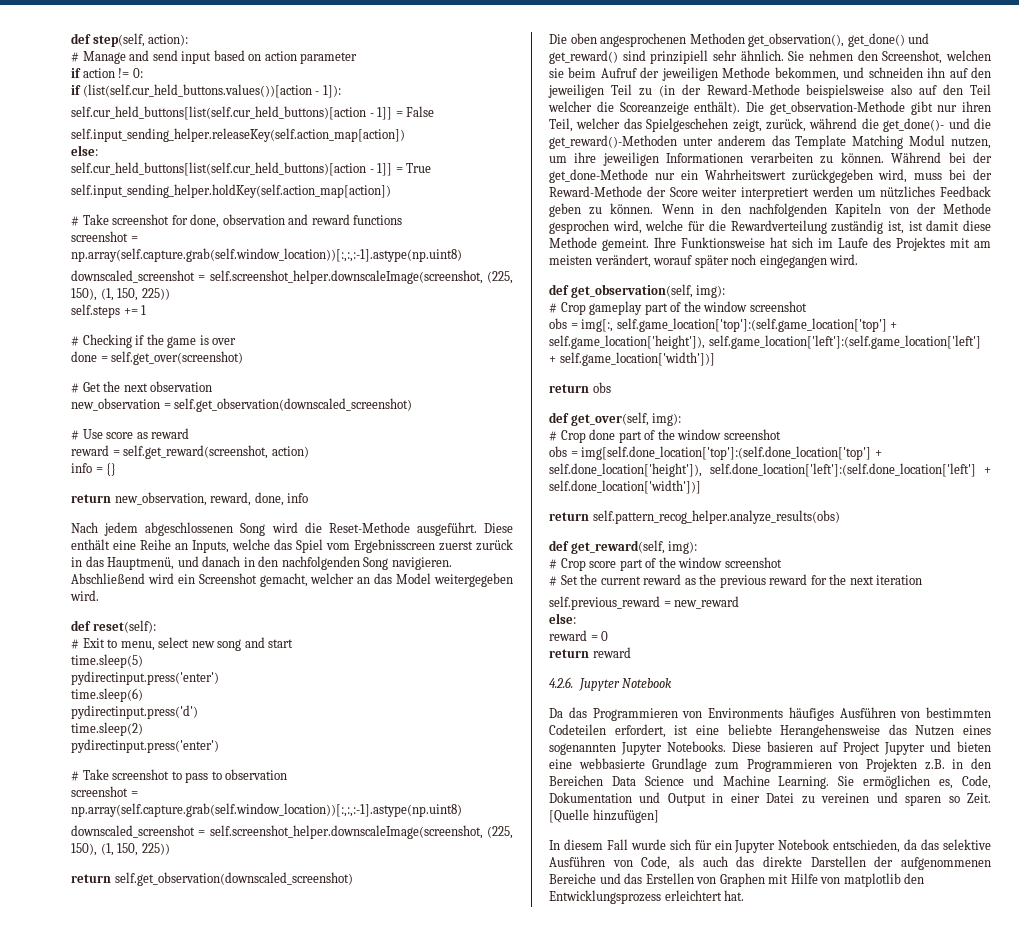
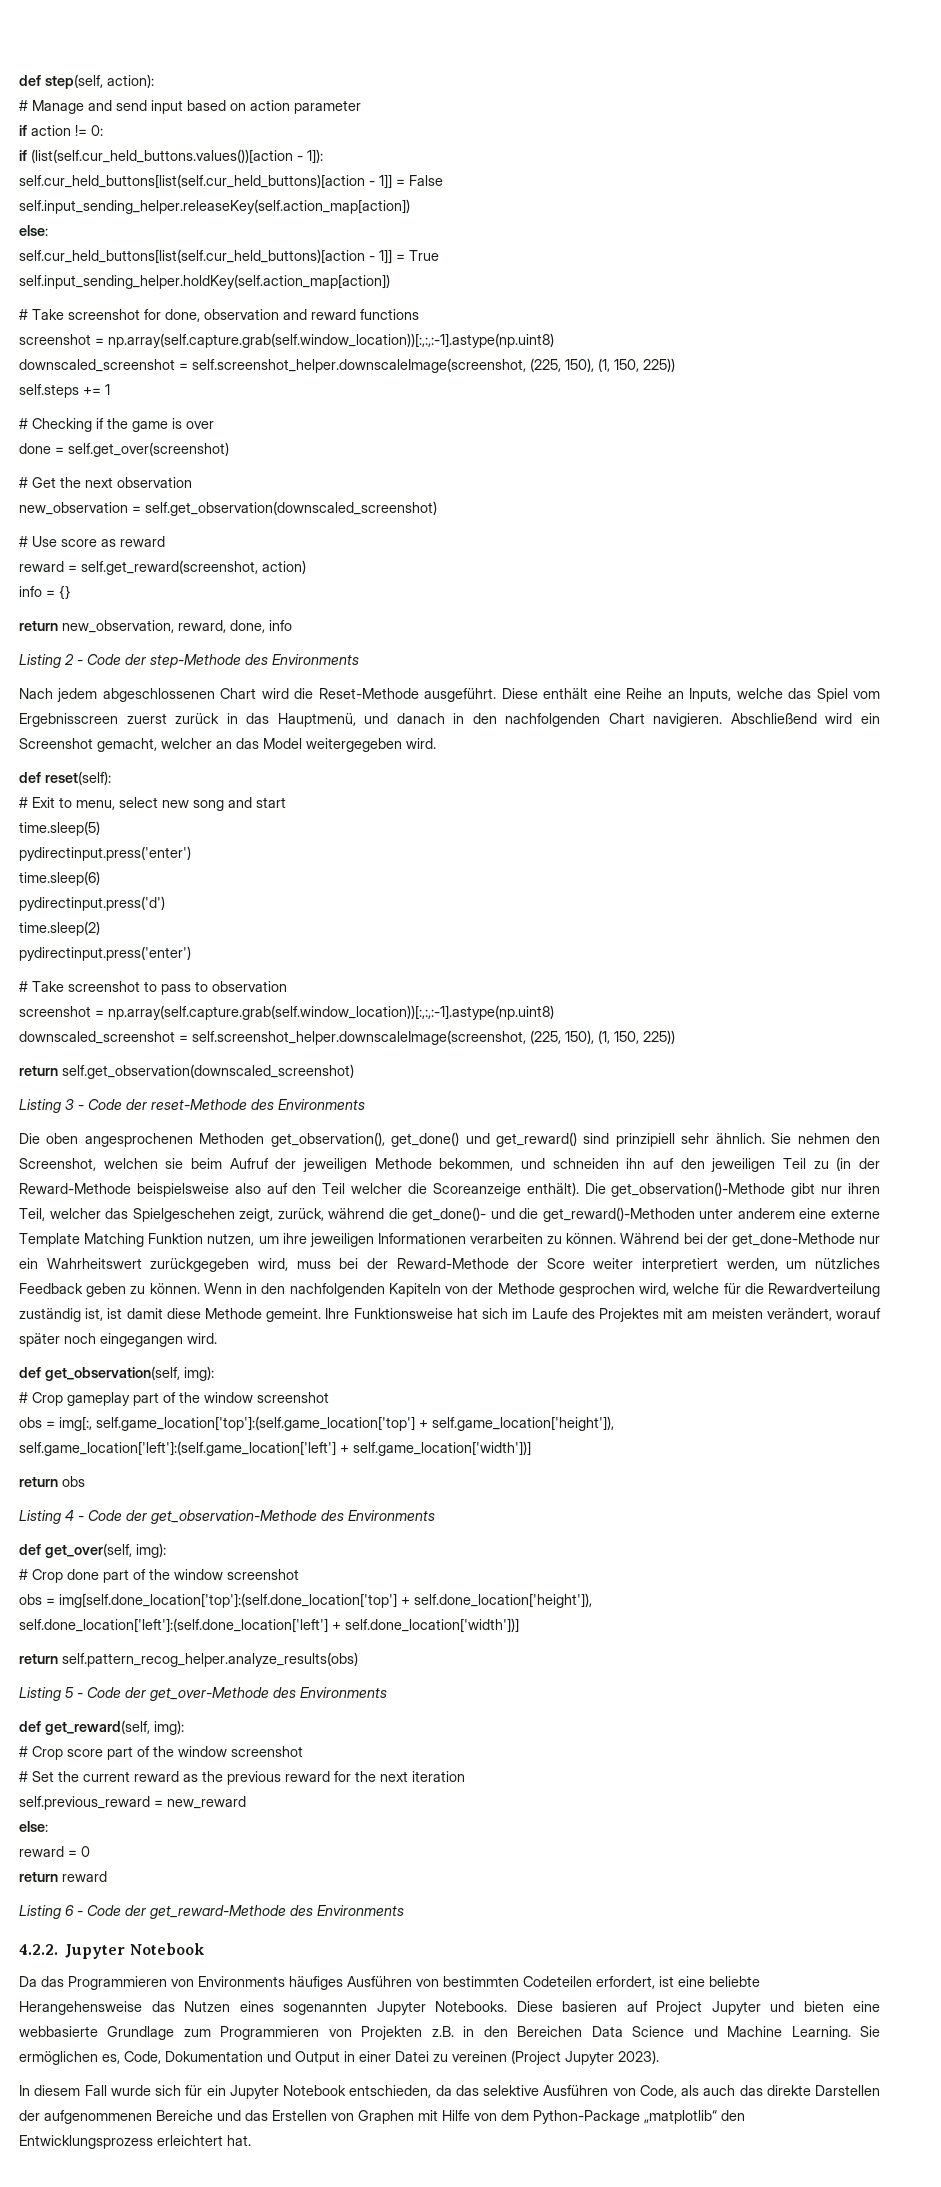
+ Listing 2 - Code der step-Methode des Environments
- Nach jedem abgeschlossenen Song wird die Reset-Methode ausgeführt.
+ Nach jedem abgeschlossenen Chart wird die Reset-Methode ausgeführt.
- Diese enthält eine Reihe an Inputs, welche das Spiel vom Ergebnisscreen zuerst zurück in das Hauptmenü, und danach in den nachfolgenden Song navigieren.
+ Diese enthält eine Reihe an Inputs, welche das Spiel vom Ergebnisscreen zuerst zurück in das Hauptmenü, und danach in den nachfolgenden Chart navigieren.
+ Listing 3 - Code der reset-Methode des Environments
- Die get_observation-Methode gibt nur ihren Teil, welcher das Spielgeschehen zeigt, zurück, während die get_done()- und die get_reward()-Methoden unter anderem das Template Matching Modul nutzen, um ihre jeweiligen Informationen verarbeiten zu können.
+ Die get_observation()-Methode gibt nur ihren Teil, welcher das Spielgeschehen zeigt, zurück, während die get_done()- und die get_reward()-Methoden unter anderem eine externe Template Matching Funktion nutzen, um ihre jeweiligen Informationen verarbeiten zu können.
- Während bei der get_done-Methode nur ein Wahrheitswert zurückgegeben wird, muss bei der Reward-Methode der Score weiter interpretiert werden um nützliches Feedback geben zu können.
+ Während bei der get_done-Methode nur ein Wahrheitswert zurückgegeben wird, muss bei der Reward-Methode der Score weiter interpretiert werden, um nützliches Feedback geben zu können.
+ Listing 4 - Code der get_observation-Methode des Environments
+ Listing 5 - Code der get_over-Methode des Environments
- 4.2.6. Jupyter Notebook
+ Listing 6 - Code der get_reward-Methode des Environments
+ 4.2.2. Jupyter Notebook
- Sie ermöglichen es, Code, Dokumentation und Output in einer Datei zu vereinen und sparen so Zeit. [Quelle hinzufügen]
+ Sie ermöglichen es, Code, Dokumentation und Output in einer Datei zu vereinen (Project Jupyter 2023).
- In diesem Fall wurde sich für ein Jupyter Notebook entschieden, da das selektive Ausführen von Code, als auch das direkte Darstellen der aufgenommenen Bereiche und das Erstellen von Graphen mit Hilfe von matplotlib den Entwicklungsprozess erleichtert hat.
+ In diesem Fall wurde sich für ein Jupyter Notebook entschieden, da das selektive Ausführen von Code, als auch das direkte Darstellen der aufgenommenen Bereiche und das Erstellen von Graphen mit Hilfe von dem Python-Package „matplotlib“ den Entwicklungsprozess erleichtert hat.

